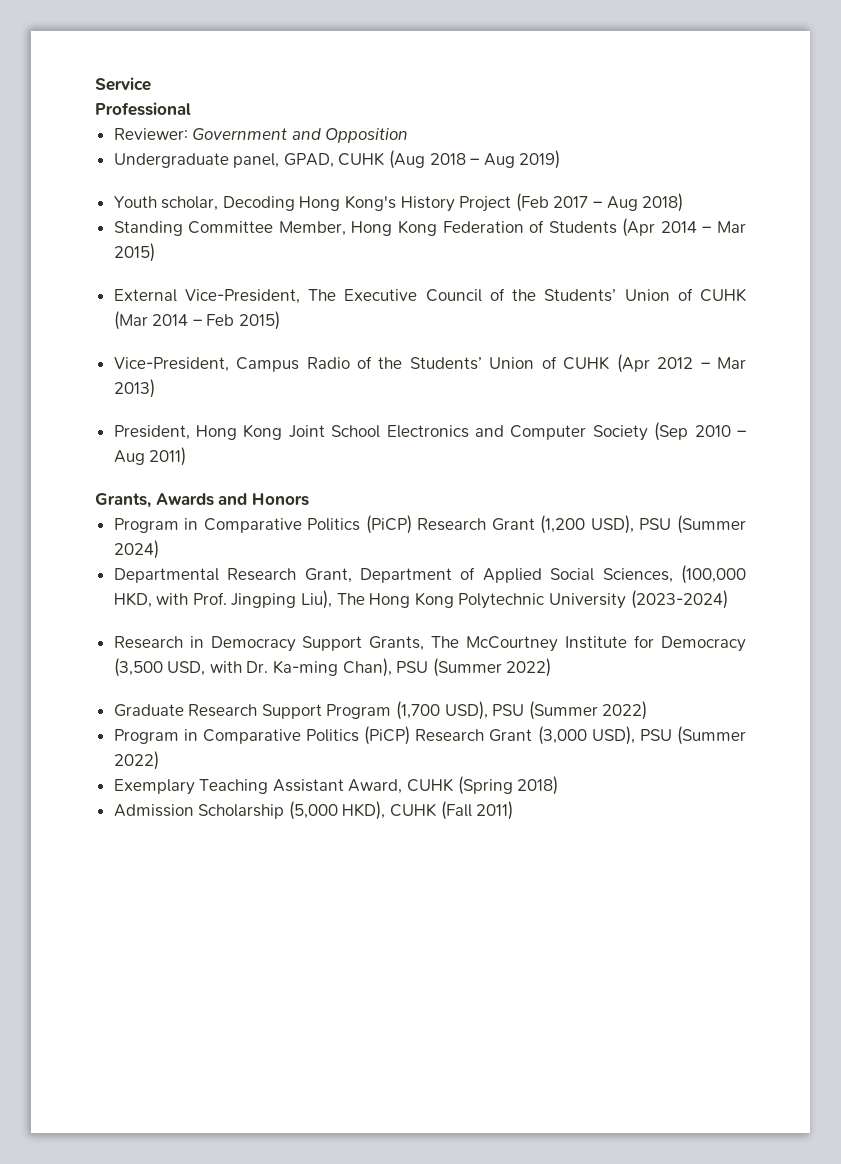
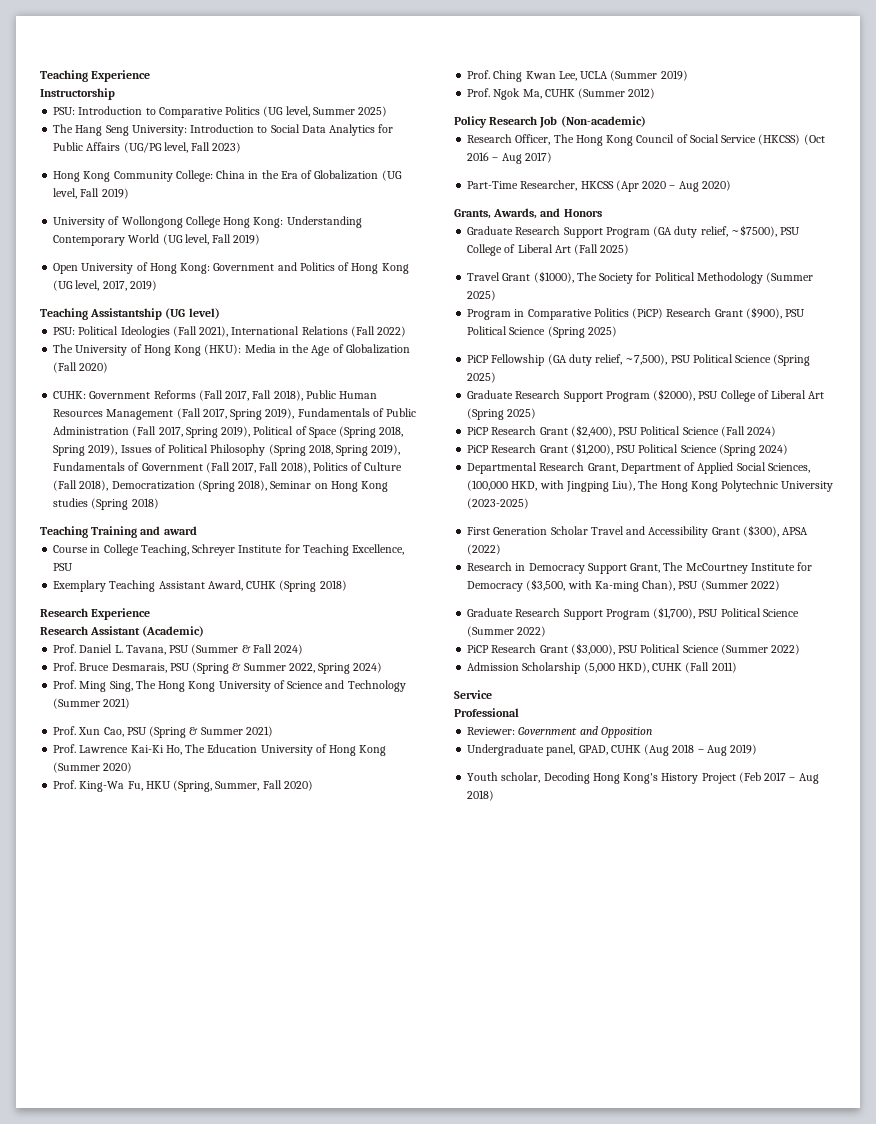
+ Teaching Experience
+ Instructorship
+ PSU: Introduction to Comparative Politics (UG level, Summer 2025)
+ The Hang Seng University: Introduction to Social Data Analytics for Public Affairs (UG/PG level, Fall 2023)
+ Hong Kong Community College: China in the Era of Globalization (UG level, Fall 2019)
+ University of Wollongong College Hong Kong: Understanding Contemporary World (UG level, Fall 2019)
+ Open University of Hong Kong: Government and Politics of Hong Kong (UG level, 2017, 2019)
+ Teaching Assistantship (UG level)
+ PSU: Political Ideologies (Fall 2021), International Relations (Fall 2022)
+ The University of Hong Kong (HKU): Media in the Age of Globalization (Fall 2020)
+ CUHK: Government Reforms (Fall 2017, Fall 2018), Public Human Resources Management (Fall 2017, Spring 2019), Fundamentals of Public Administration (Fall 2017, Spring 2019), Political of Space (Spring 2018, Spring 2019), Issues of Political Philosophy (Spring 2018, Spring 2019), Fundamentals of Government (Fall 2017, Fall 2018), Politics of Culture (Fall 2018), Democratization (Spring 2018), Seminar on Hong Kong studies (Spring 2018)
+ Teaching Training and award
+ Course in College Teaching, Schreyer Institute for Teaching Excellence, PSU
+ Exemplary Teaching Assistant Award, CUHK (Spring 2018)
+ Research Experience
+ Research Assistant (Academic)
+ Prof. Daniel L. Tavana, PSU (Summer & Fall 2024)
+ Prof. Bruce Desmarais, PSU (Spring & Summer 2022, Spring 2024)
+ Prof. Ming Sing, The Hong Kong University of Science and Technology (Summer 2021)
+ Prof. Xun Cao, PSU (Spring & Summer 2021)
+ Prof. Lawrence Kai-Ki Ho, The Education University of Hong Kong (Summer 2020)
+ Prof. King-Wa Fu, HKU (Spring, Summer, Fall 2020)
+ Prof. Ching Kwan Lee, UCLA (Summer 2019)
+ Prof. Ngok Ma, CUHK (Summer 2012)
+ Policy Research Job (Non-academic)
+ Research Officer, The Hong Kong Council of Social Service (HKCSS) (Oct 2016 – Aug 2017)
+ Part-Time Researcher, HKCSS (Apr 2020 – Aug 2020)
+ Grants, Awards, and Honors
+ Graduate Research Support Program (GA duty relief, ~$7500), PSU College of Liberal Art (Fall 2025)
+ Travel Grant ($1000), The Society for Political Methodology (Summer 2025)
+ Program in Comparative Politics (PiCP) Research Grant ($900), PSU Political Science (Spring 2025)
+ PiCP Fellowship (GA duty relief, ~7,500), PSU Political Science (Spring 2025)
+ Graduate Research Support Program ($2000), PSU College of Liberal Art (Spring 2025)
+ PiCP Research Grant ($2,400), PSU Political Science (Fall 2024)
+ PiCP Research Grant ($1,200), PSU Political Science (Spring 2024)
+ Departmental Research Grant, Department of Applied Social Sciences, (100,000 HKD, with Jingping Liu), The Hong Kong Polytechnic University (2023-2025)
+ First Generation Scholar Travel and Accessibility Grant ($300), APSA (2022)
+ Research in Democracy Support Grant, The McCourtney Institute for Democracy ($3,500, with Ka-ming Chan), PSU (Summer 2022)
+ Graduate Research Support Program ($1,700), PSU Political Science (Summer 2022)
+ PiCP Research Grant ($3,000), PSU Political Science (Summer 2022)
+ Admission Scholarship (5,000 HKD), CUHK (Fall 2011)
- Standing Committee Member, Hong Kong Federation of Students (Apr 2014 – Mar 2015)
- External Vice-President, The Executive Council of the Students’ Union of CUHK (Mar 2014 – Feb 2015)
- Vice-President, Campus Radio of the Students’ Union of CUHK (Apr 2012 – Mar 2013)
- President, Hong Kong Joint School Electronics and Computer Society (Sep 2010 – Aug 2011)
- Grants, Awards and Honors
- Program in Comparative Politics (PiCP) Research Grant (1,200 USD), PSU (Summer 2024)
- Departmental Research Grant, Department of Applied Social Sciences, (100,000 HKD, with Prof. Jingping Liu), The Hong Kong Polytechnic University (2023-2024)
- Research in Democracy Support Grants, The McCourtney Institute for Democracy (3,500 USD, with Dr. Ka-ming Chan), PSU (Summer 2022)
- Graduate Research Support Program (1,700 USD), PSU (Summer 2022)
- Program in Comparative Politics (PiCP) Research Grant (3,000 USD), PSU (Summer 2022)
- Exemplary Teaching Assistant Award, CUHK (Spring 2018)
- Admission Scholarship (5,000 HKD), CUHK (Fall 2011)

